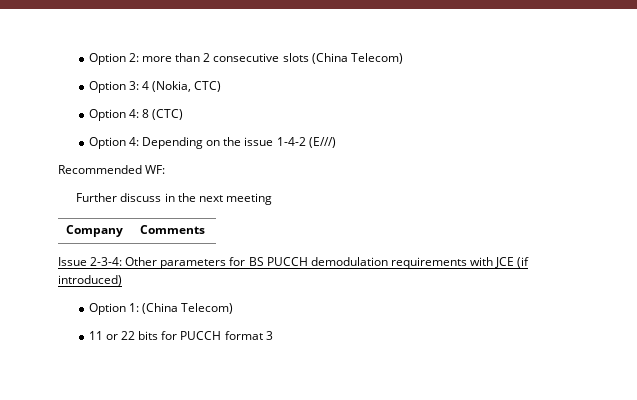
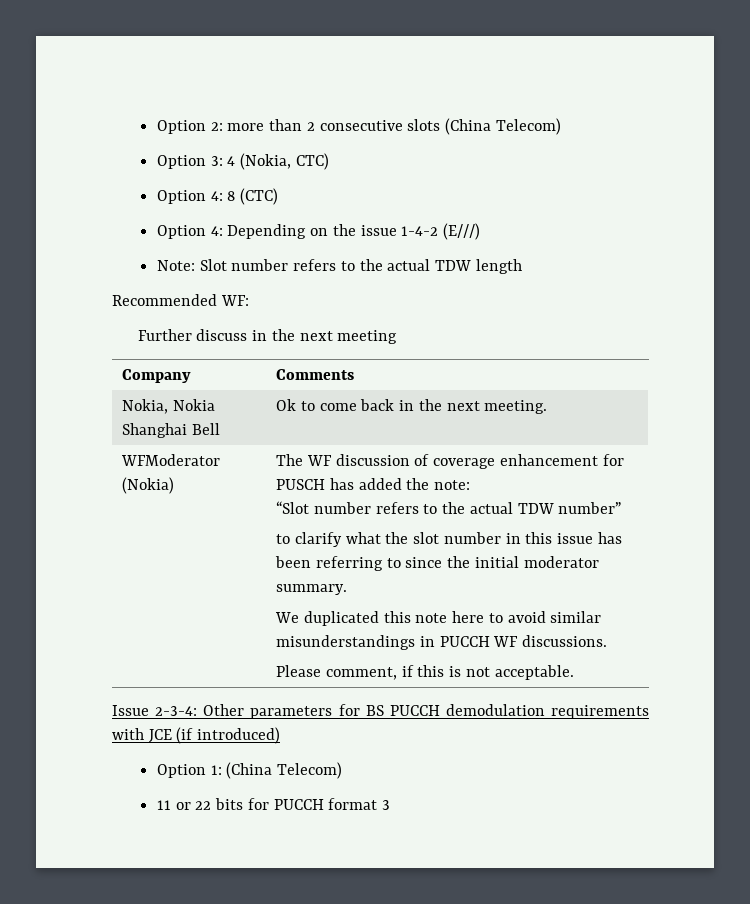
+ Note: Slot number refers to the actual TDW length
+ Nokia, Nokia Shanghai Bell | Ok to come back in the next meeting.
+ WFModerator (Nokia) | The WF discussion of coverage enhancement for PUSCH has added the note:
+ “Slot number refers to the actual TDW number”
+ to clarify what the slot number in this issue has been referring to since the initial moderator summary.
+ We duplicated this note here to avoid similar misunderstandings in PUCCH WF discussions.
+ Please comment, if this is not acceptable.

